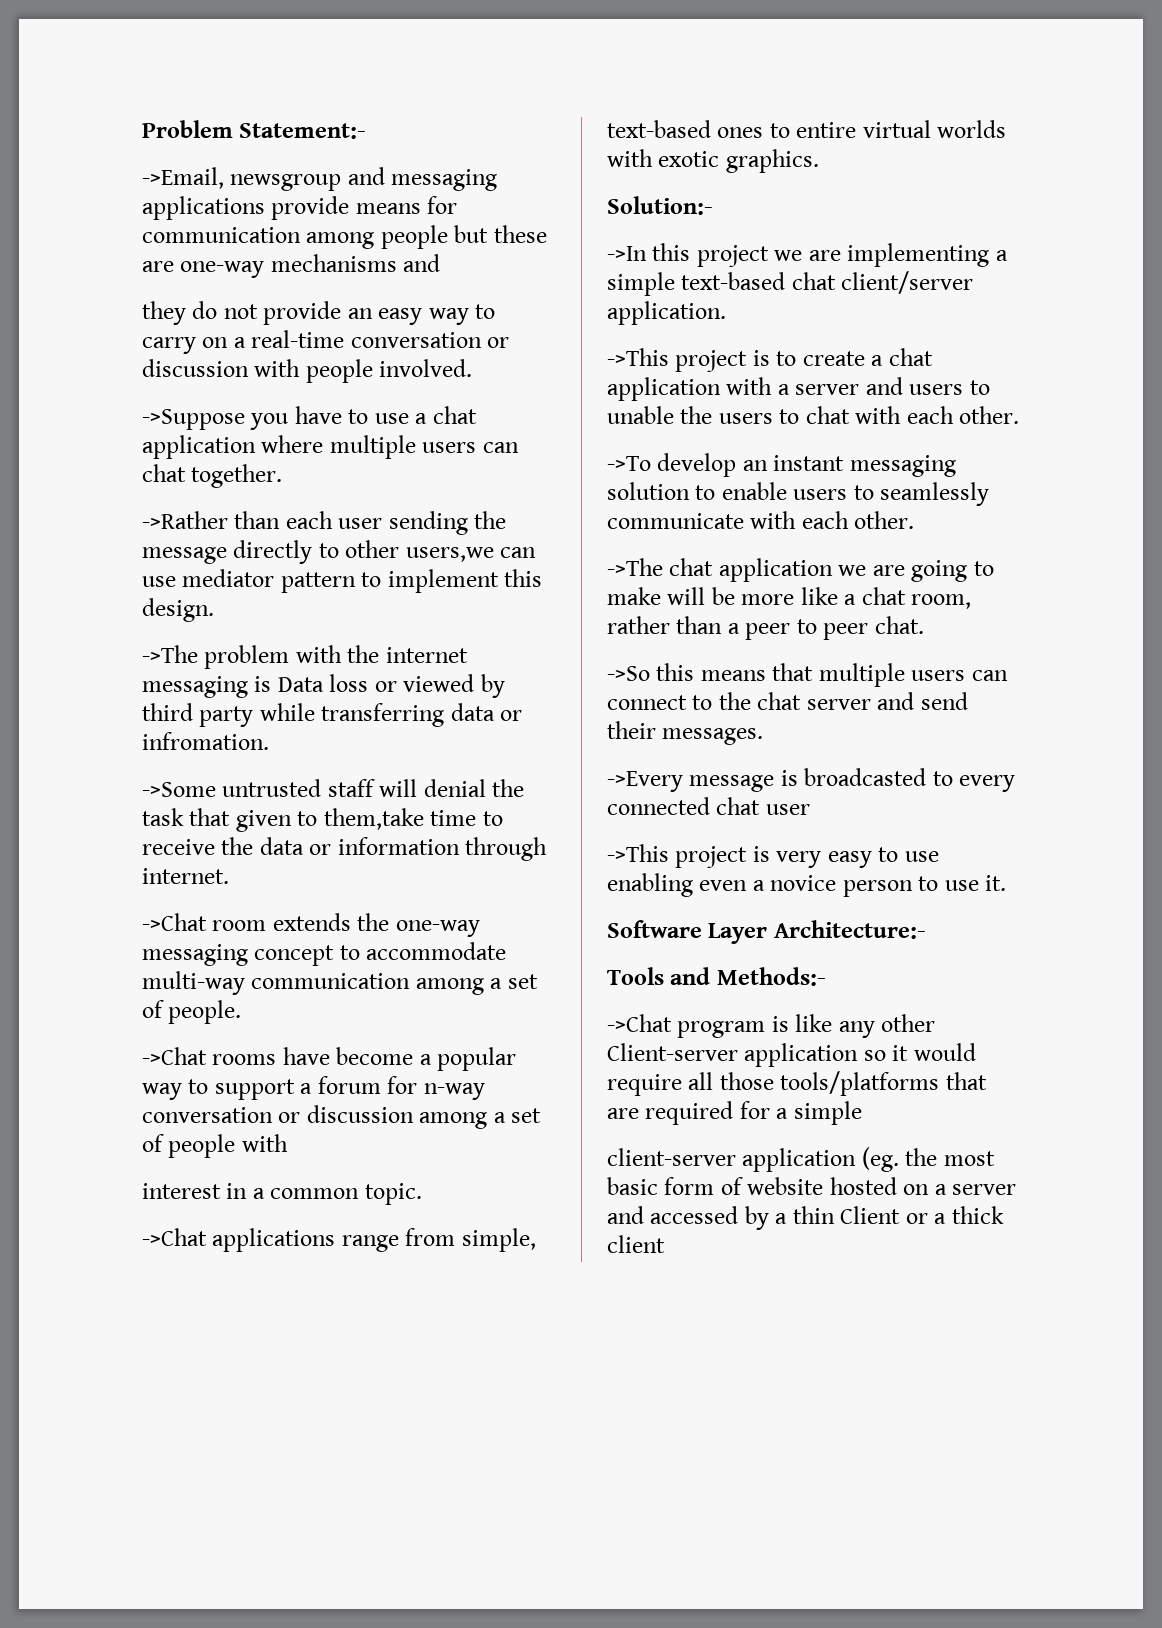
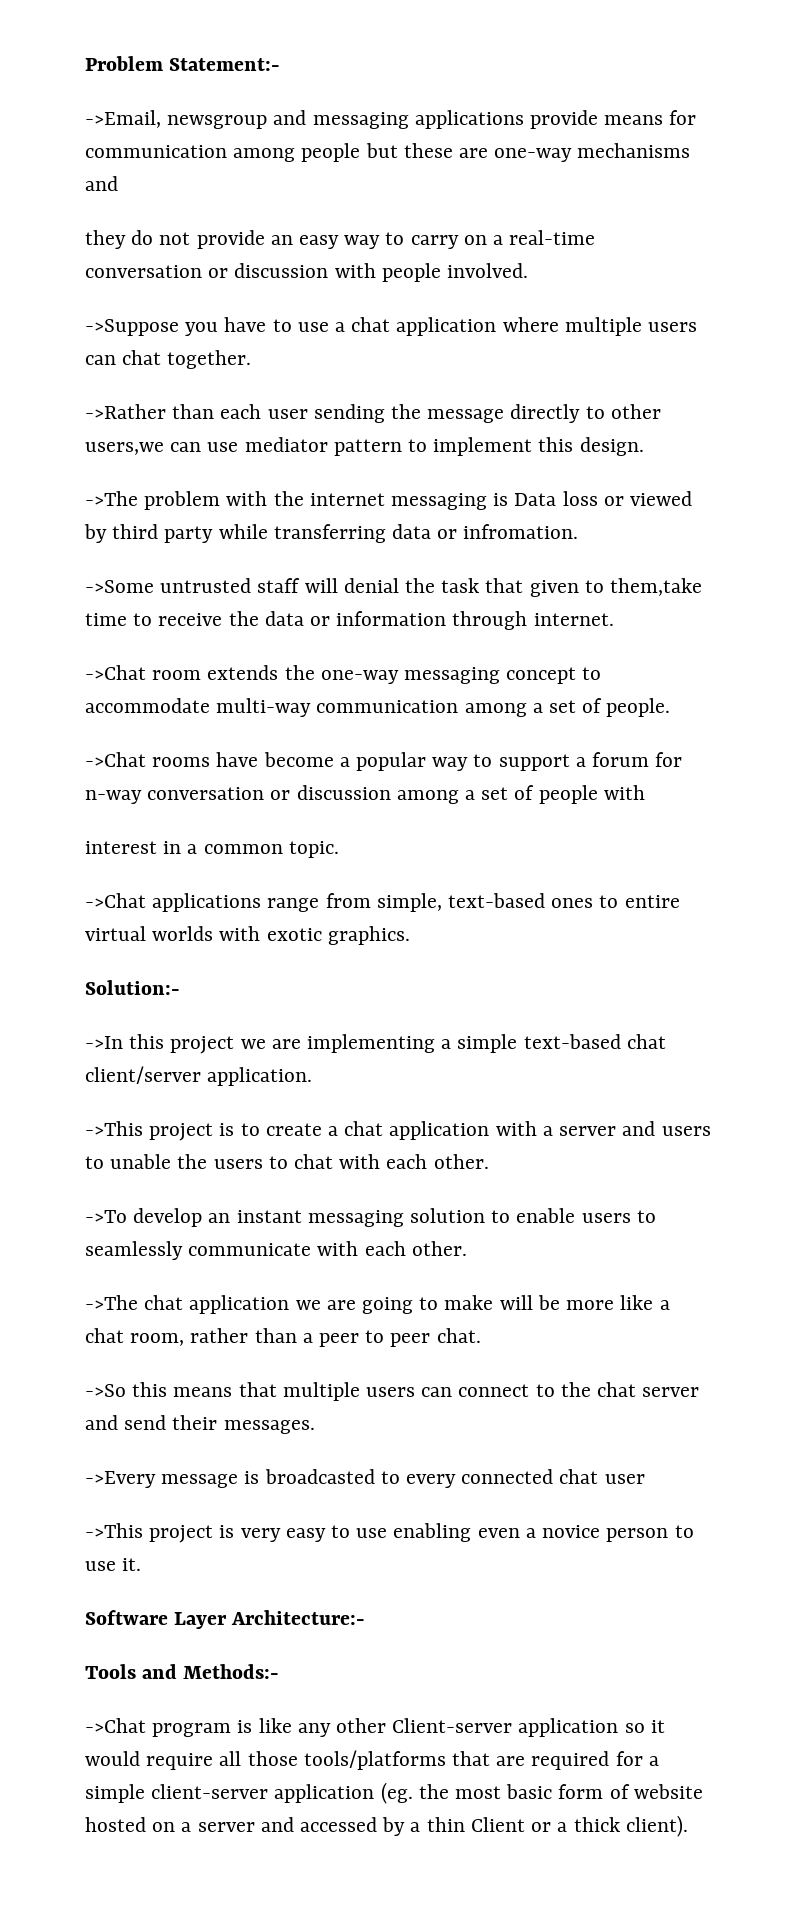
- ->Chat program is like any other Client-server application so it would require all those tools/platforms that are required for a simple
- client-server application (eg. the most basic form of website hosted on a server and accessed by a thin Client or a thick client
+ ->Chat program is like any other Client-server application so it would require all those tools/platforms that are required for a simple client-server application (eg. the most basic form of website hosted on a server and accessed by a thin Client or a thick client).

